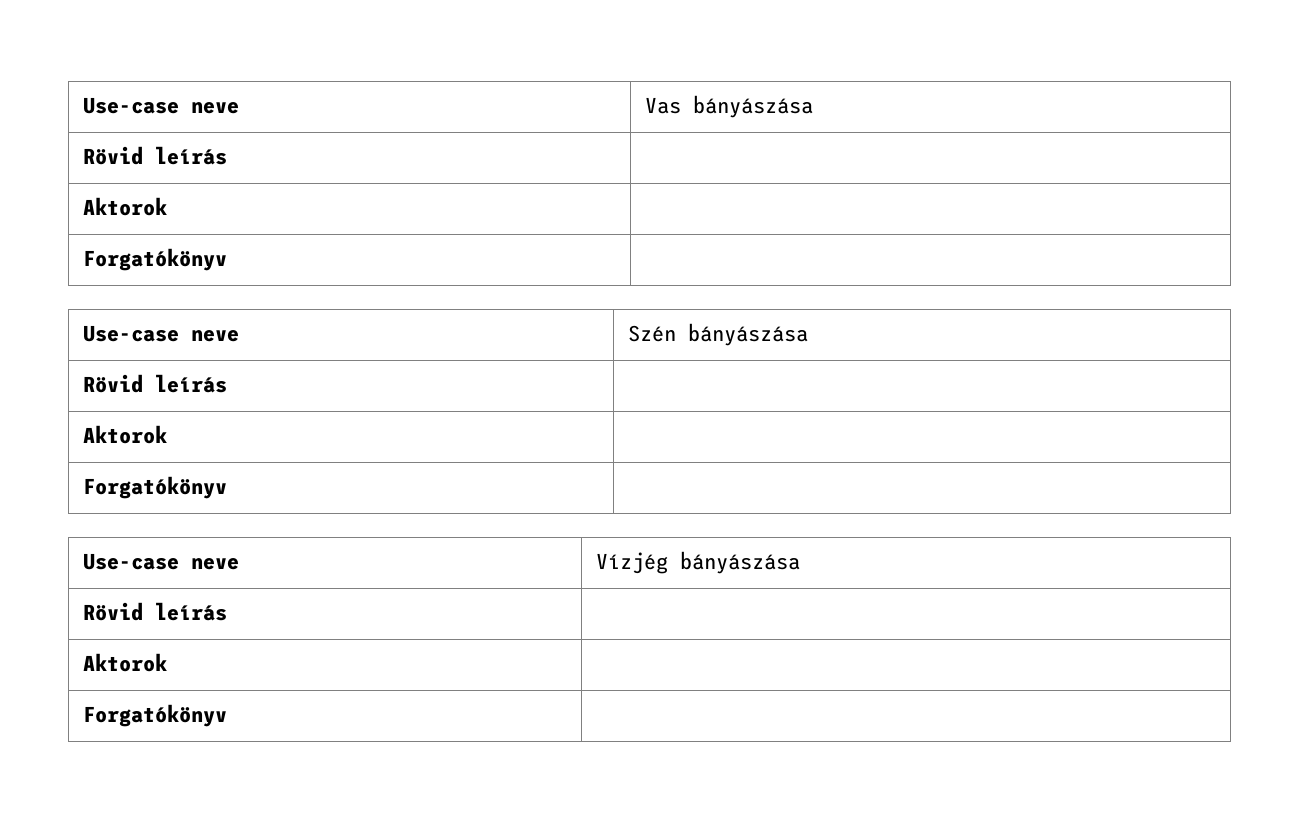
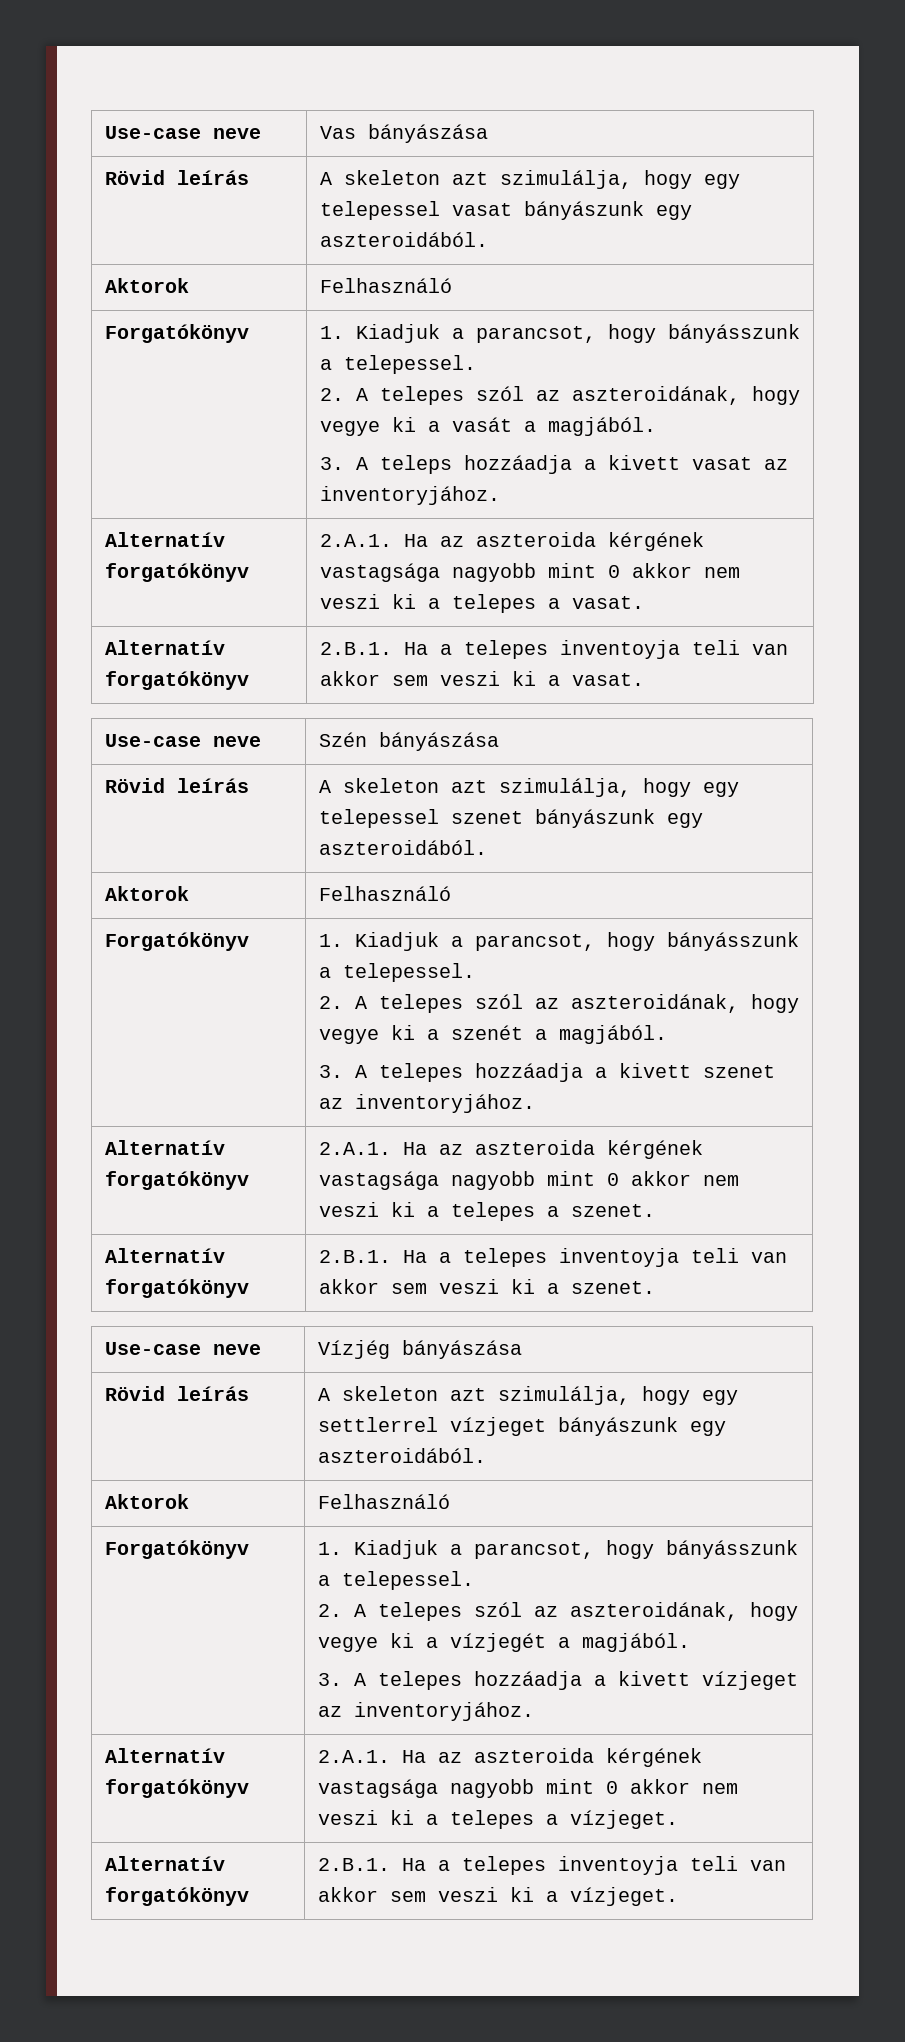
  Use-case neve | Vas bányászása
- Rövid leírás |
- Aktorok |
- Forgatókönyv |
+ Rövid leírás | A skeleton azt szimulálja, hogy egy telepessel vasat bányászunk egy aszteroidából.
+ Aktorok | Felhasználó
+ Forgatókönyv | 1. Kiadjuk a parancsot, hogy bányásszunk a telepessel.
+ 2. A telepes szól az aszteroidának, hogy vegye ki a vasát a magjából.
+ 3. A teleps hozzáadja a kivett vasat az inventoryjához.
+ Alternatív forgatókönyv | 2.A.1. Ha az aszteroida kérgének vastagsága nagyobb mint 0 akkor nem veszi ki a telepes a vasat.
+ Alternatív forgatókönyv | 2.B.1. Ha a telepes inventoyja teli van akkor sem veszi ki a vasat.
  Use-case neve | Szén bányászása
- Rövid leírás |
- Aktorok |
- Forgatókönyv |
+ Rövid leírás | A skeleton azt szimulálja, hogy egy telepessel szenet bányászunk egy aszteroidából.
+ Aktorok | Felhasználó
+ Forgatókönyv | 1. Kiadjuk a parancsot, hogy bányásszunk a telepessel.
+ 2. A telepes szól az aszteroidának, hogy vegye ki a szenét a magjából.
+ 3. A telepes hozzáadja a kivett szenet az inventoryjához.
+ Alternatív forgatókönyv | 2.A.1. Ha az aszteroida kérgének vastagsága nagyobb mint 0 akkor nem veszi ki a telepes a szenet.
+ Alternatív forgatókönyv | 2.B.1. Ha a telepes inventoyja teli van akkor sem veszi ki a szenet.
  Use-case neve | Vízjég bányászása
- Rövid leírás |
- Aktorok |
- Forgatókönyv |
+ Rövid leírás | A skeleton azt szimulálja, hogy egy settlerrel vízjeget bányászunk egy aszteroidából.
+ Aktorok | Felhasználó
+ Forgatókönyv | 1. Kiadjuk a parancsot, hogy bányásszunk a telepessel.
+ 2. A telepes szól az aszteroidának, hogy vegye ki a vízjegét a magjából.
+ 3. A telepes hozzáadja a kivett vízjeget az inventoryjához.
+ Alternatív forgatókönyv | 2.A.1. Ha az aszteroida kérgének vastagsága nagyobb mint 0 akkor nem veszi ki a telepes a vízjeget.
+ Alternatív forgatókönyv | 2.B.1. Ha a telepes inventoyja teli van akkor sem veszi ki a vízjeget.

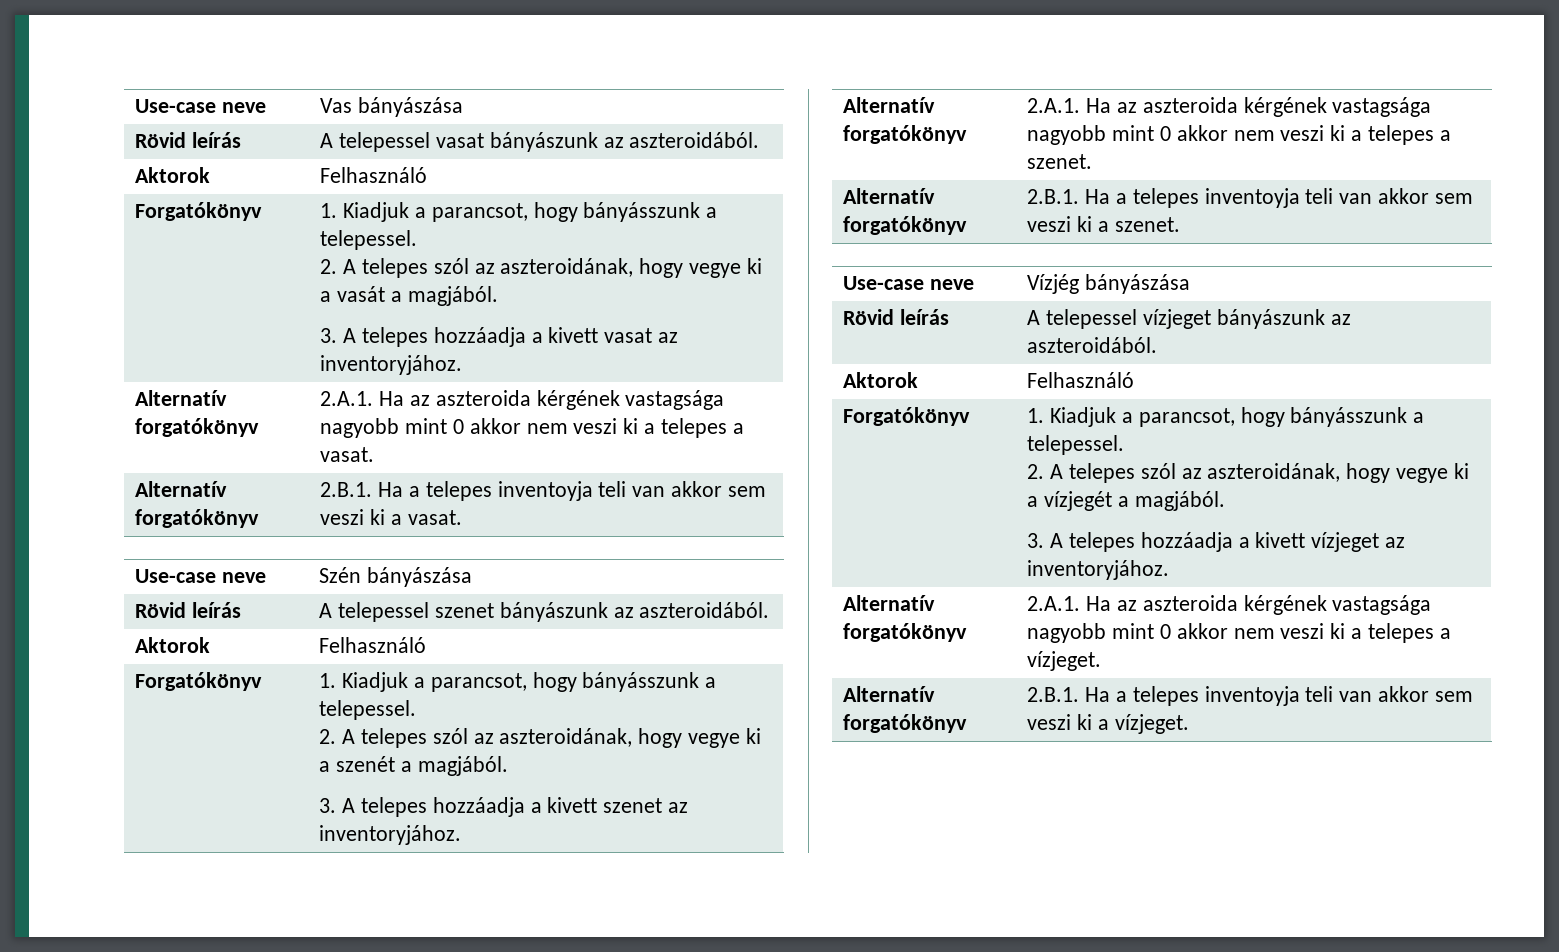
- Rövid leírás | A skeleton azt szimulálja, hogy egy telepessel vasat bányászunk egy aszteroidából.
+ Rövid leírás | A telepessel vasat bányászunk az aszteroidából.
  Aktorok | Felhasználó
  Forgatókönyv | 1. Kiadjuk a parancsot, hogy bányásszunk a telepessel.
  2. A telepes szól az aszteroidának, hogy vegye ki a vasát a magjából.
- 3. A teleps hozzáadja a kivett vasat az inventoryjához.
+ 3. A telepes hozzáadja a kivett vasat az inventoryjához.
- Rövid leírás | A skeleton azt szimulálja, hogy egy telepessel szenet bányászunk egy aszteroidából.
+ Rövid leírás | A telepessel szenet bányászunk az aszteroidából.
- Rövid leírás | A skeleton azt szimulálja, hogy egy settlerrel vízjeget bányászunk egy aszteroidából.
+ Rövid leírás | A telepessel vízjeget bányászunk az aszteroidából.

